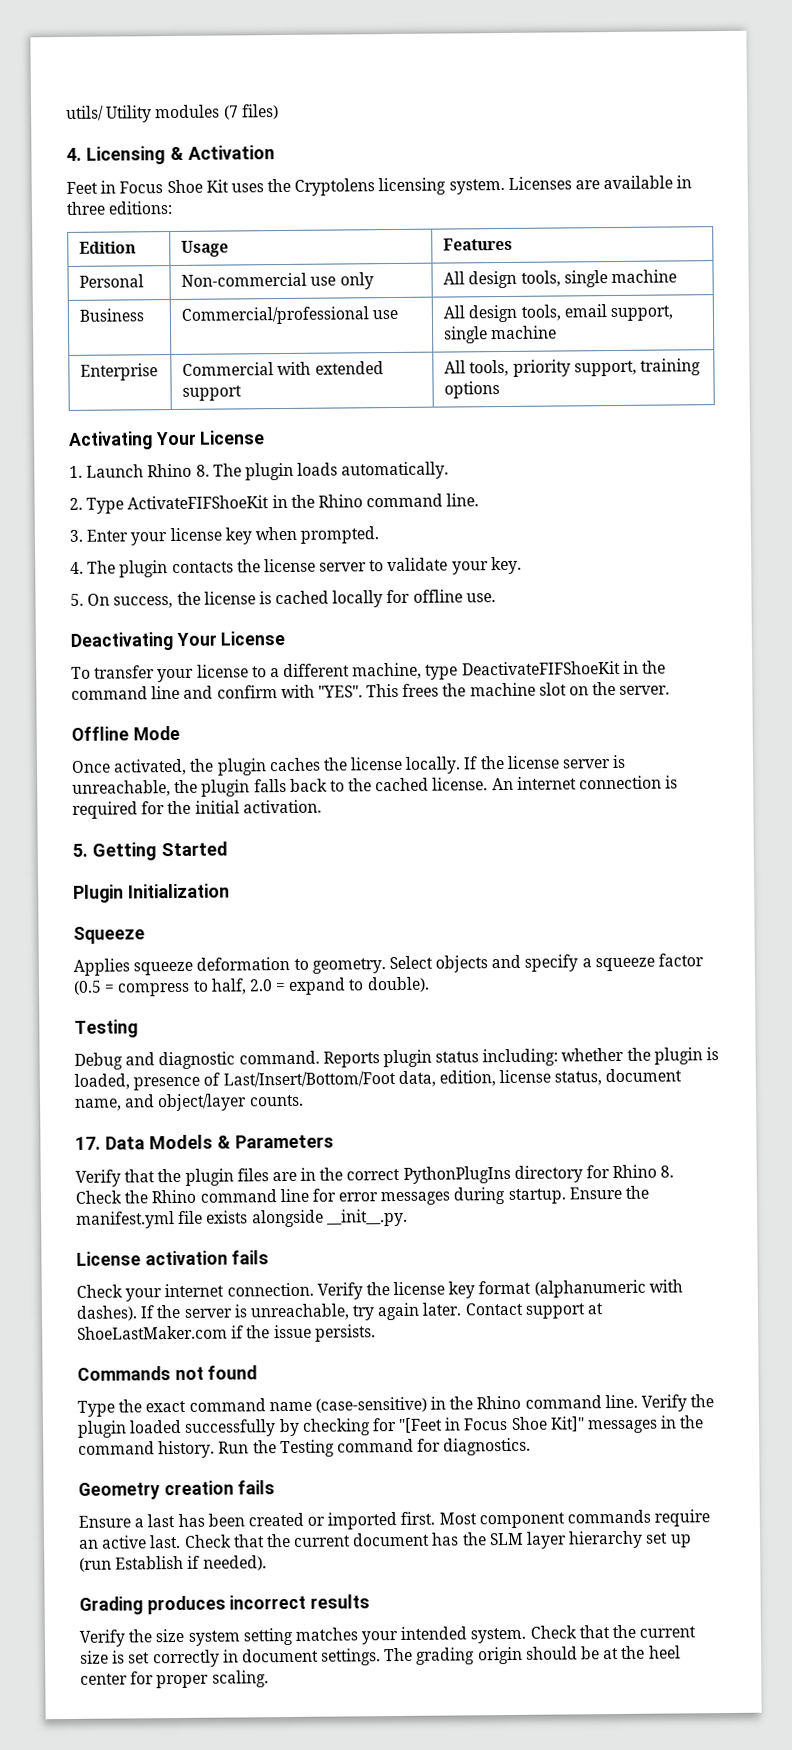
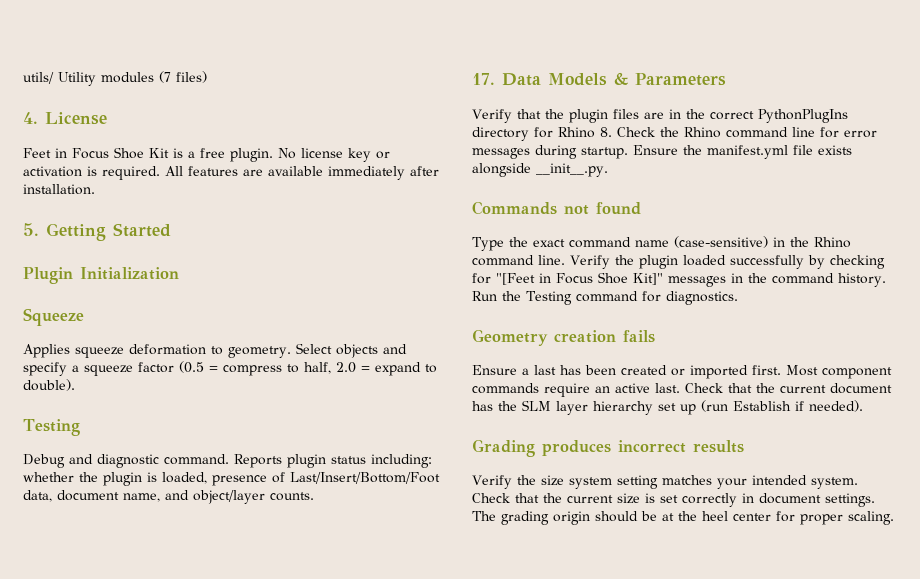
- 4. Licensing & Activation
+ 4. License
- Feet in Focus Shoe Kit uses the Cryptolens licensing system. Licenses are available in three editions:
- Edition | Usage | Features
- Personal | Non-commercial use only | All design tools, single machine
- Business | Commercial/professional use | All design tools, email support, single machine
- Enterprise | Commercial with extended support | All tools, priority support, training options
- Activating Your License
- 1. Launch Rhino 8. The plugin loads automatically.
- 2. Type ActivateFIFShoeKit in the Rhino command line.
- 3. Enter your license key when prompted.
- 4. The plugin contacts the license server to validate your key.
- 5. On success, the license is cached locally for offline use.
- Deactivating Your License
- To transfer your license to a different machine, type DeactivateFIFShoeKit in the command line and confirm with "YES". This frees the machine slot on the server.
- Offline Mode
- Once activated, the plugin caches the license locally. If the license server is unreachable, the plugin falls back to the cached license. An internet connection is required for the initial activation.
+ Feet in Focus Shoe Kit is a free plugin. No license key or activation is required. All features are available immediately after installation.
- Reports plugin status including: whether the plugin is loaded, presence of Last/Insert/Bottom/Foot data, edition, license status, document name, and object/layer counts.
+ Reports plugin status including: whether the plugin is loaded, presence of Last/Insert/Bottom/Foot data, document name, and object/layer counts.
- License activation fails
- Check your internet connection. Verify the license key format (alphanumeric with dashes). If the server is unreachable, try again later. Contact support at ShoeLastMaker.com if the issue persists.

